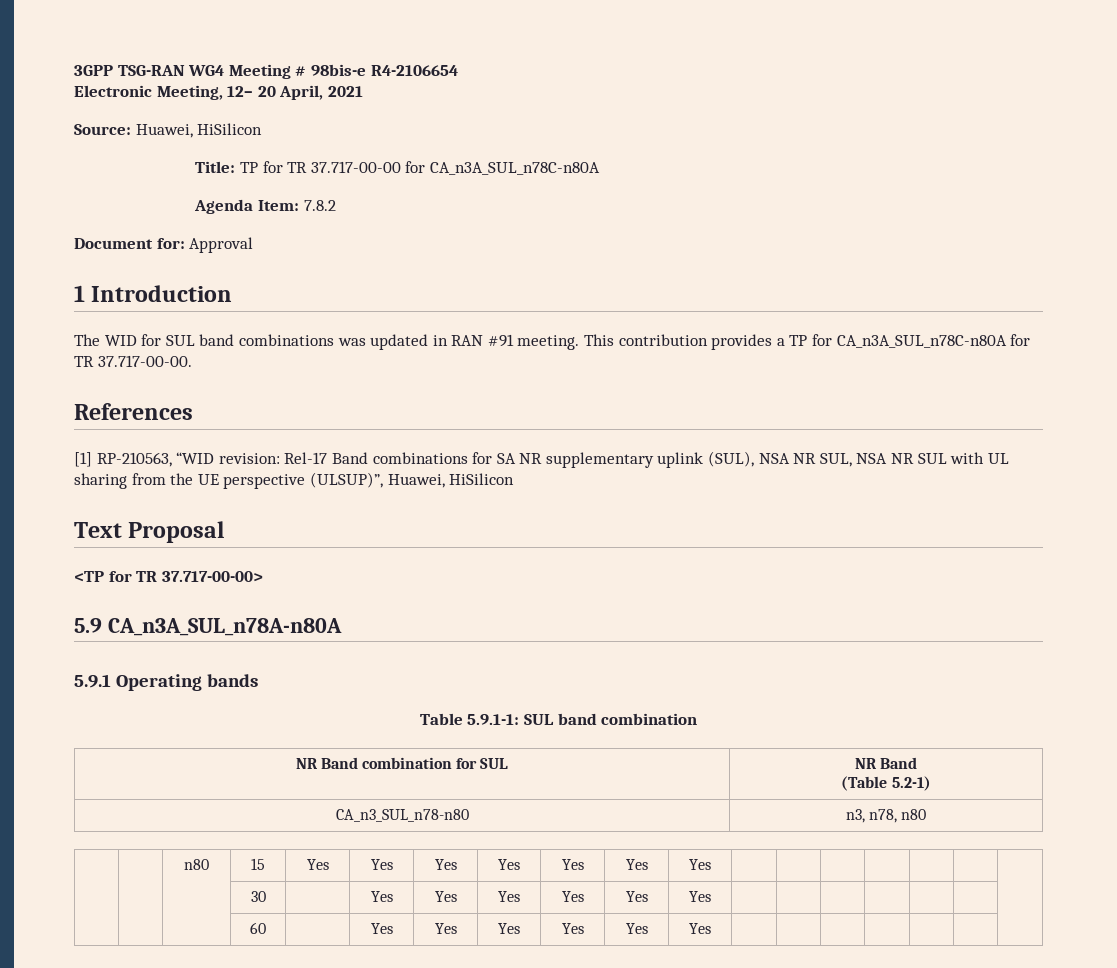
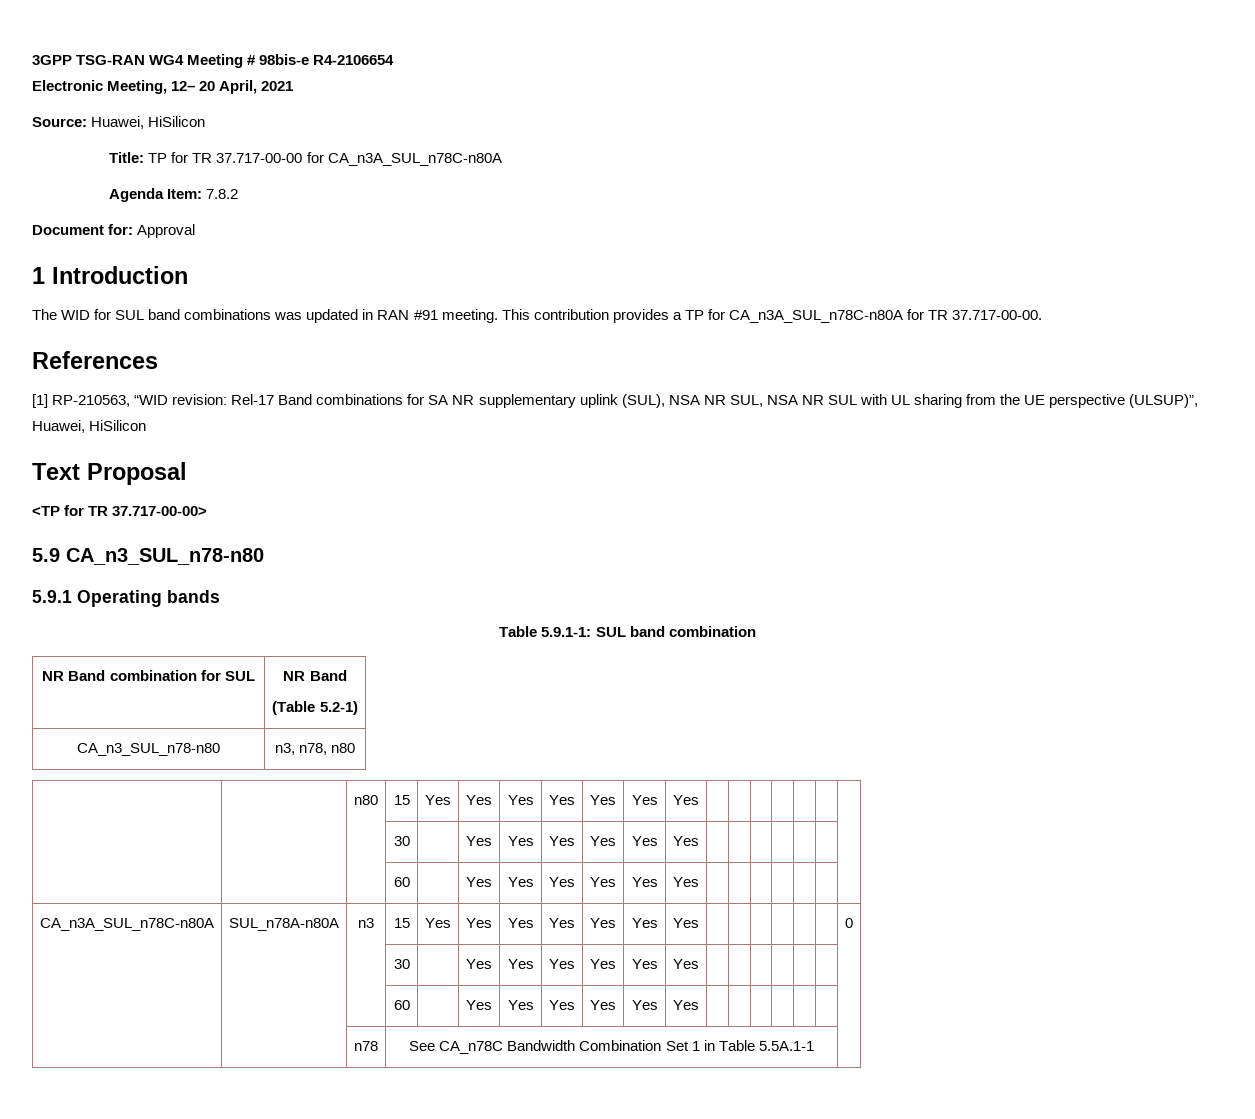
- 5.9 CA_n3A_SUL_n78A-n80A
+ 5.9 CA_n3_SUL_n78-n80
+ CA_n3A_SUL_n78C-n80A | SUL_n78A-n80A | n3 | 15 | Yes | Yes | Yes | Yes | Yes | Yes | Yes | | | | | | | 0
+ | | | 30 | | Yes | Yes | Yes | Yes | Yes | Yes | | | | | | |
+ | | | 60 | | Yes | Yes | Yes | Yes | Yes | Yes | | | | | | |
+ | | n78 | See CA_n78C Bandwidth Combination Set 1 in Table 5.5A.1-1 |

